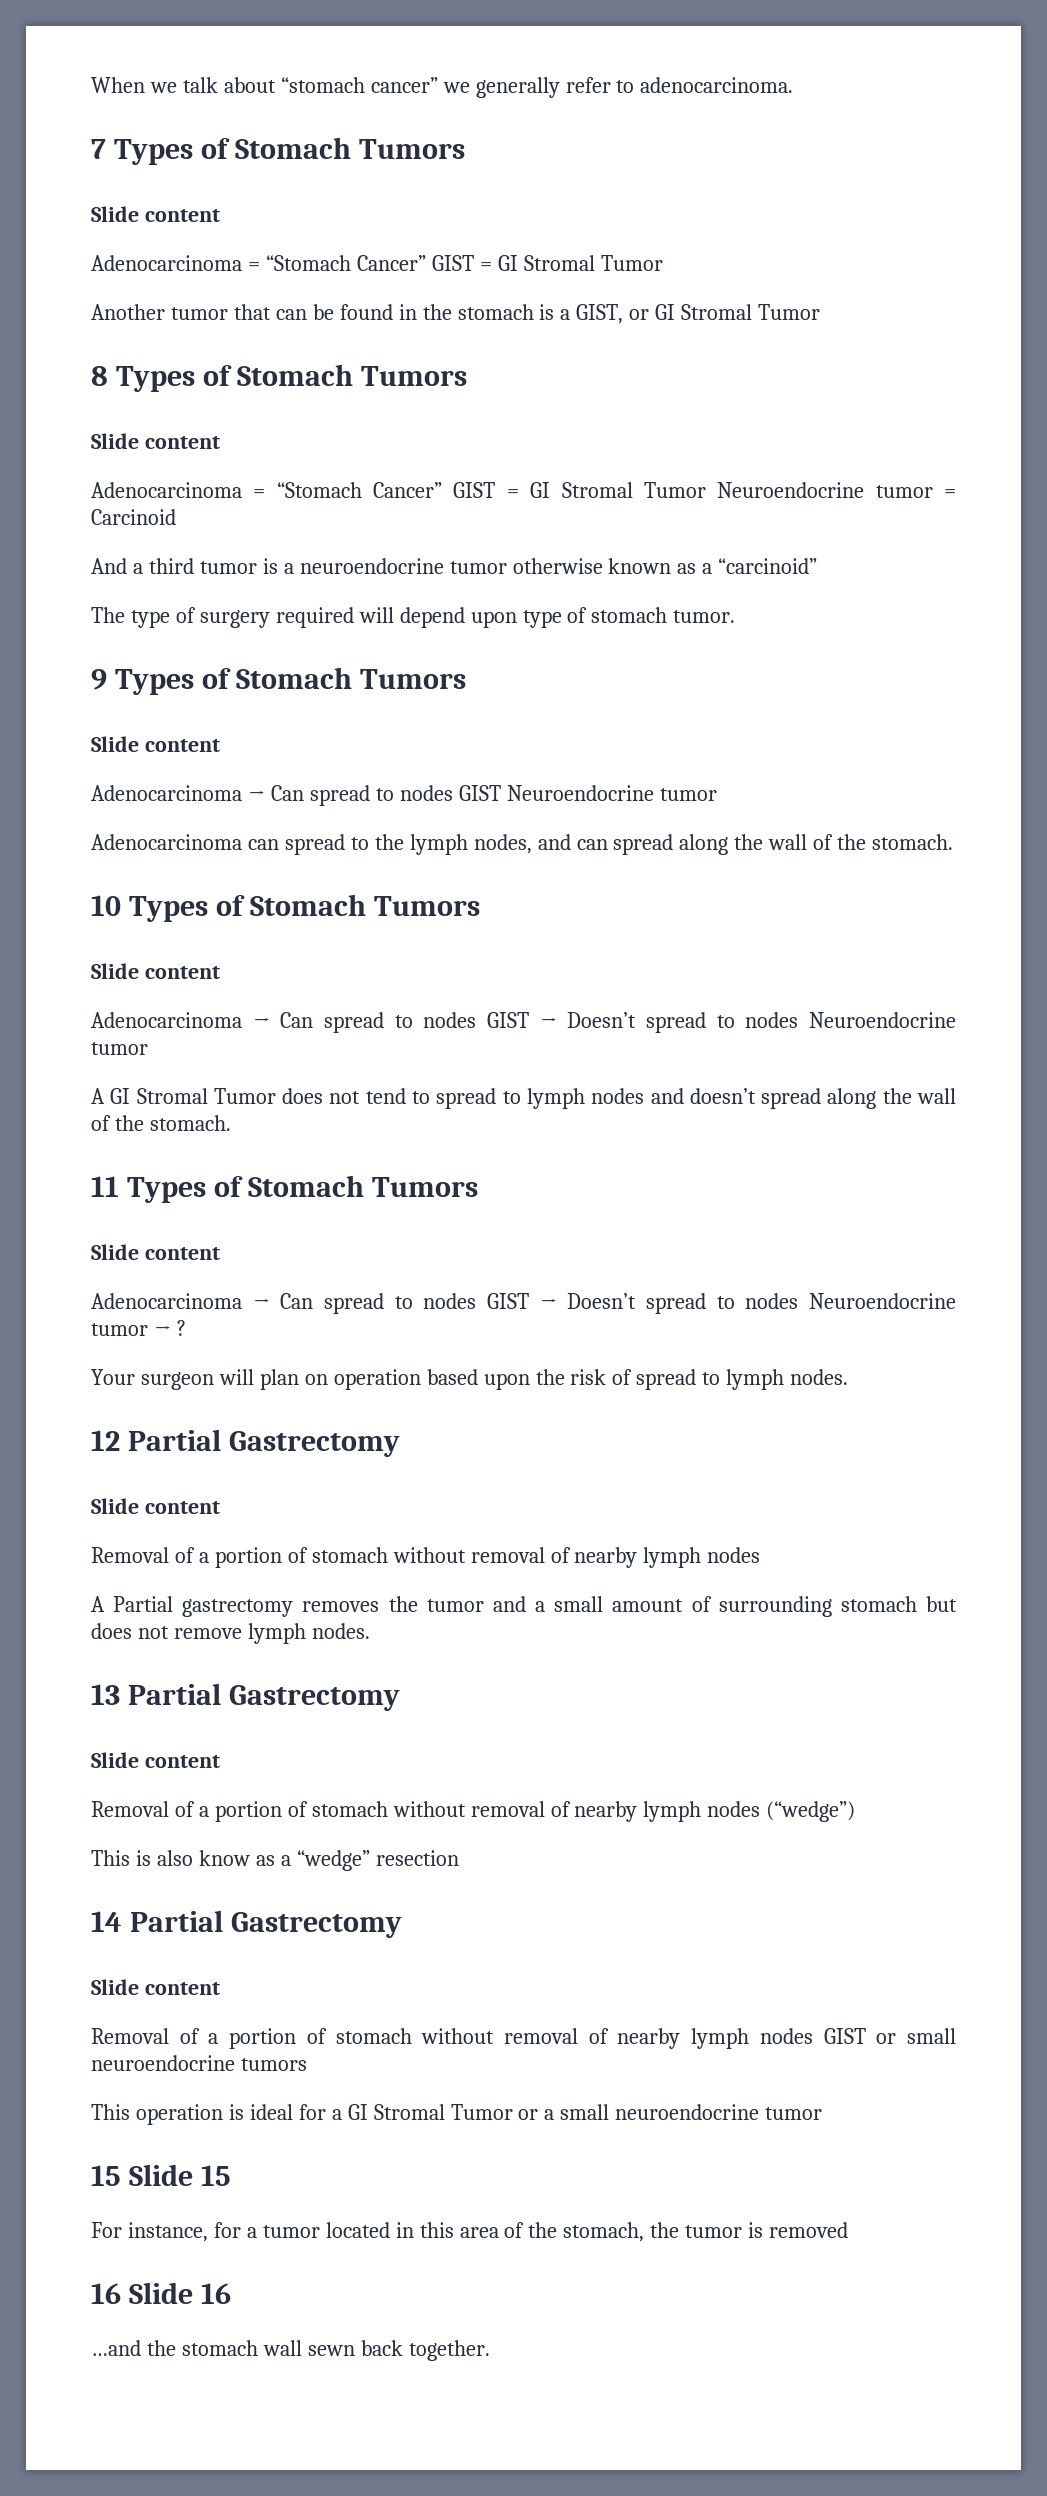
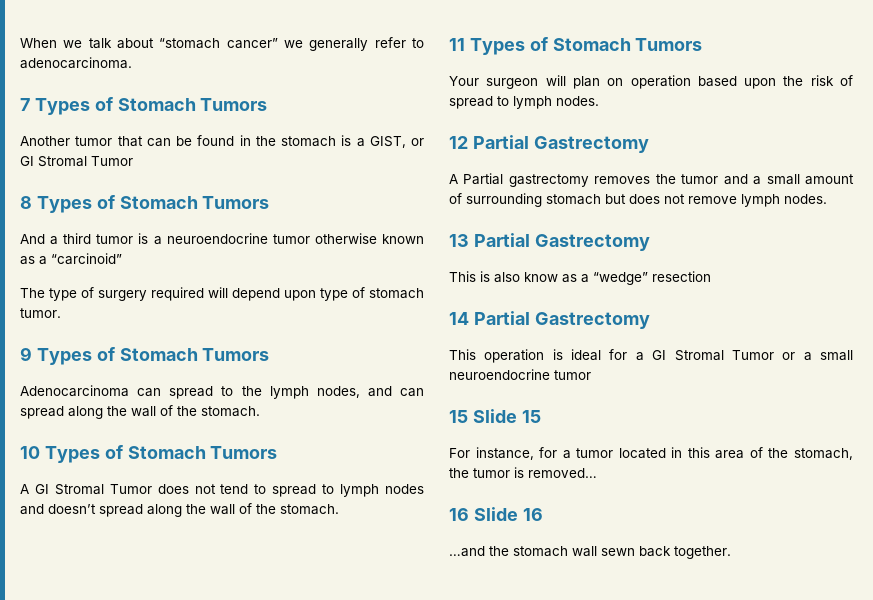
  7 Types of Stomach Tumors
- Slide content
- Adenocarcinoma = “Stomach Cancer” GIST = GI Stromal Tumor
  8 Types of Stomach Tumors
- Slide content
- Adenocarcinoma = “Stomach Cancer” GIST = GI Stromal Tumor Neuroendocrine tumor = Carcinoid
  9 Types of Stomach Tumors
- Slide content
- Adenocarcinoma → Can spread to nodes GIST Neuroendocrine tumor
  10 Types of Stomach Tumors
- Slide content
- Adenocarcinoma → Can spread to nodes GIST → Doesn’t spread to nodes Neuroendocrine tumor
  11 Types of Stomach Tumors
- Slide content
- Adenocarcinoma → Can spread to nodes GIST → Doesn’t spread to nodes Neuroendocrine tumor → ?
  12 Partial Gastrectomy
- Slide content
- Removal of a portion of stomach without removal of nearby lymph nodes
  13 Partial Gastrectomy
- Slide content
- Removal of a portion of stomach without removal of nearby lymph nodes (“wedge”)
  14 Partial Gastrectomy
- Slide content
- Removal of a portion of stomach without removal of nearby lymph nodes GIST or small neuroendocrine tumors
- For instance, for a tumor located in this area of the stomach, the tumor is removed
+ For instance, for a tumor located in this area of the stomach, the tumor is removed…

